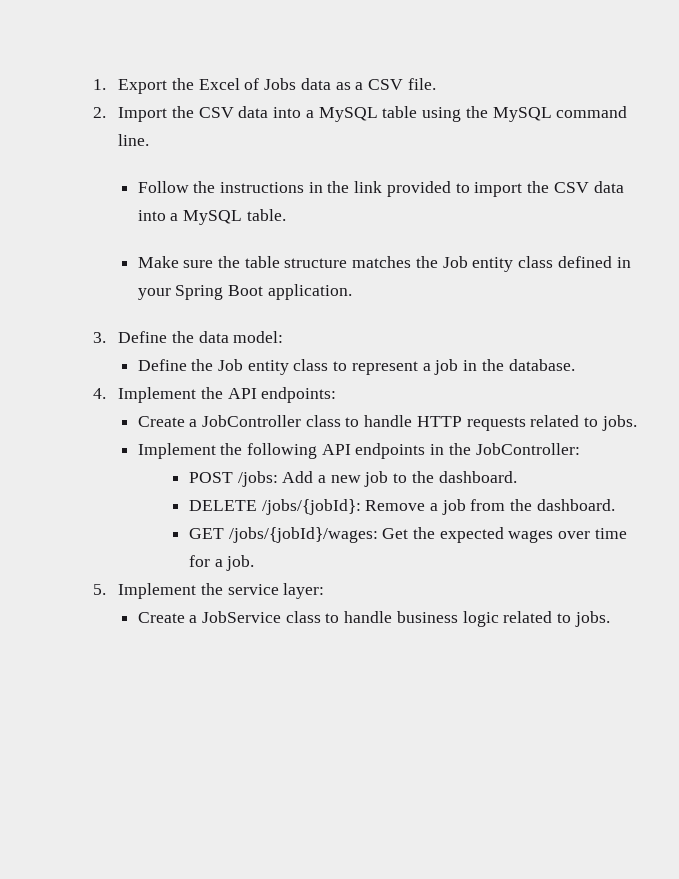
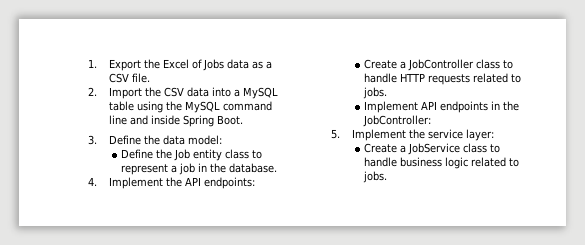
- 2. Import the CSV data into a MySQL table using the MySQL command line.
- Follow the instructions in the link provided to import the CSV data into a MySQL table.
- Make sure the table structure matches the Job entity class defined in your Spring Boot application.
+ 2. Import the CSV data into a MySQL table using the MySQL command line and inside Spring Boot.
- Implement the following API endpoints in the JobController:
+ Implement API endpoints in the JobController:
- POST /jobs: Add a new job to the dashboard.
- DELETE /jobs/{jobId}: Remove a job from the dashboard.
- GET /jobs/{jobId}/wages: Get the expected wages over time for a job.

